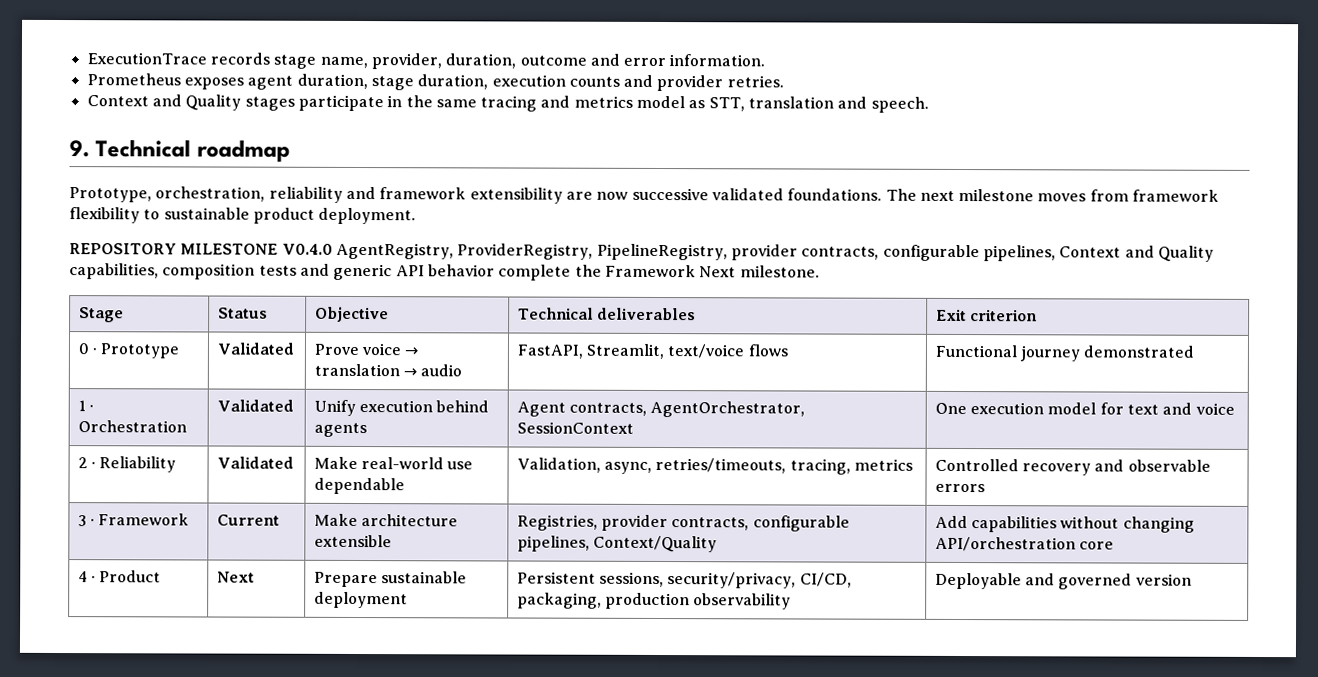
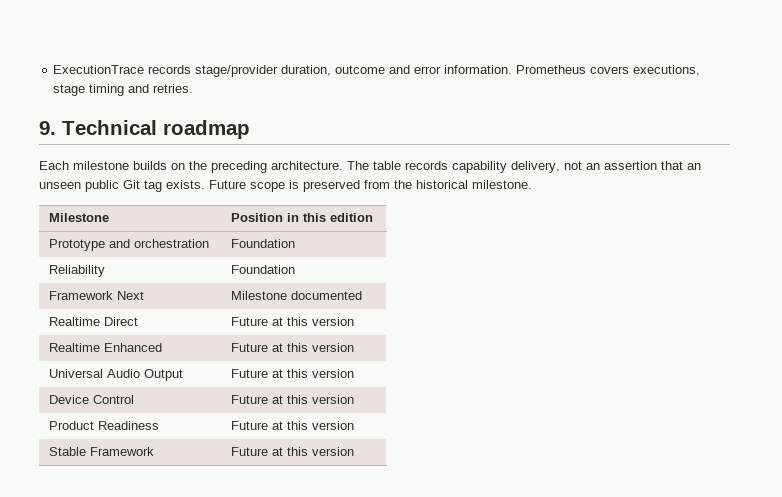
- ExecutionTrace records stage name, provider, duration, outcome and error information.
- Prometheus exposes agent duration, stage duration, execution counts and provider retries.
- Context and Quality stages participate in the same tracing and metrics model as STT, translation and speech.
+ ExecutionTrace records stage/provider duration, outcome and error information. Prometheus covers executions, stage timing and retries.
  9. Technical roadmap
- Prototype, orchestration, reliability and framework extensibility are now successive validated foundations. The next milestone moves from framework flexibility to sustainable product deployment.
- REPOSITORY MILESTONE V0.4.0 AgentRegistry, ProviderRegistry, PipelineRegistry, provider contracts, configurable pipelines, Context and Quality capabilities, composition tests and generic API behavior complete the Framework Next milestone.
- Stage | Status | Objective | Technical deliverables | Exit criterion
- 0 · Prototype | Validated | Prove voice → translation → audio | FastAPI, Streamlit, text/voice flows | Functional journey demonstrated
- 1 · Orchestration | Validated | Unify execution behind agents | Agent contracts, AgentOrchestrator, SessionContext | One execution model for text and voice
- 2 · Reliability | Validated | Make real-world use dependable | Validation, async, retries/timeouts, tracing, metrics | Controlled recovery and observable errors
- 3 · Framework | Current | Make architecture extensible | Registries, provider contracts, configurable pipelines, Context/Quality | Add capabilities without changing API/orchestration core
- 4 · Product | Next | Prepare sustainable deployment | Persistent sessions, security/privacy, CI/CD, packaging, production observability | Deployable and governed version
+ Each milestone builds on the preceding architecture. The table records capability delivery, not an assertion that an unseen public Git tag exists. Future scope is preserved from the historical milestone.
+ Milestone | Position in this edition
+ Prototype and orchestration | Foundation
+ Reliability | Foundation
+ Framework Next | Milestone documented
+ Realtime Direct | Future at this version
+ Realtime Enhanced | Future at this version
+ Universal Audio Output | Future at this version
+ Device Control | Future at this version
+ Product Readiness | Future at this version
+ Stable Framework | Future at this version

